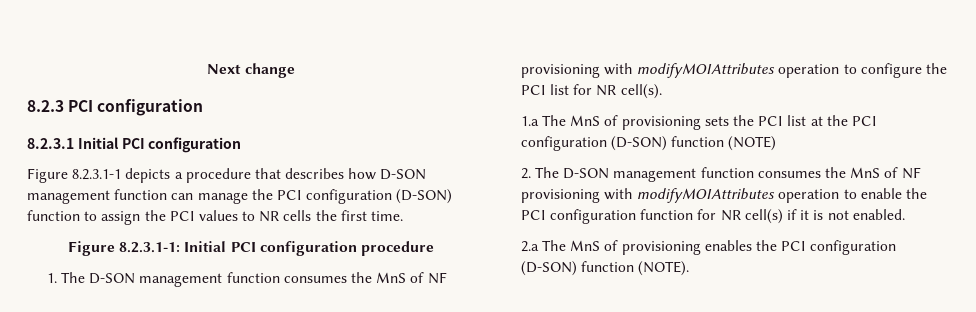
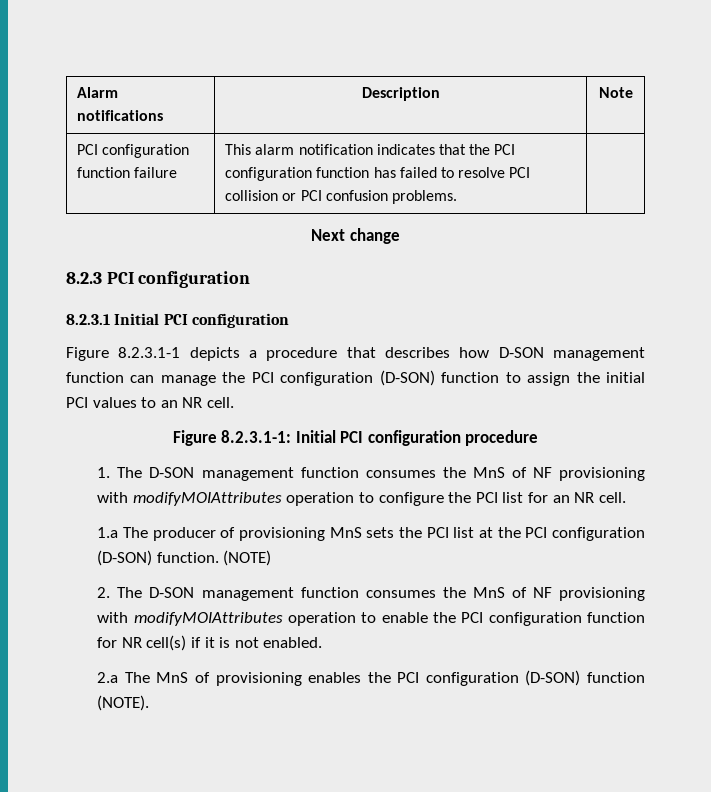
+ Alarm notifications | Description | Note
+ PCI configuration function failure | This alarm notification indicates that the PCI configuration function has failed to resolve PCI collision or PCI confusion problems. |
- Figure 8.2.3.1-1 depicts a procedure that describes how D-SON management function can manage the PCI configuration (D-SON) function to assign the PCI values to NR cells the first time.
+ Figure 8.2.3.1-1 depicts a procedure that describes how D-SON management function can manage the PCI configuration (D-SON) function to assign the initial PCI values to an NR cell.
- 1. The D-SON management function consumes the MnS of NF provisioning with modifyMOIAttributes operation to configure the PCI list for NR cell(s).
+ 1. The D-SON management function consumes the MnS of NF provisioning with modifyMOIAttributes operation to configure the PCI list for an NR cell.
- 1.a The MnS of provisioning sets the PCI list at the PCI configuration (D-SON) function (NOTE)
+ 1.a The producer of provisioning MnS sets the PCI list at the PCI configuration (D-SON) function. (NOTE)

